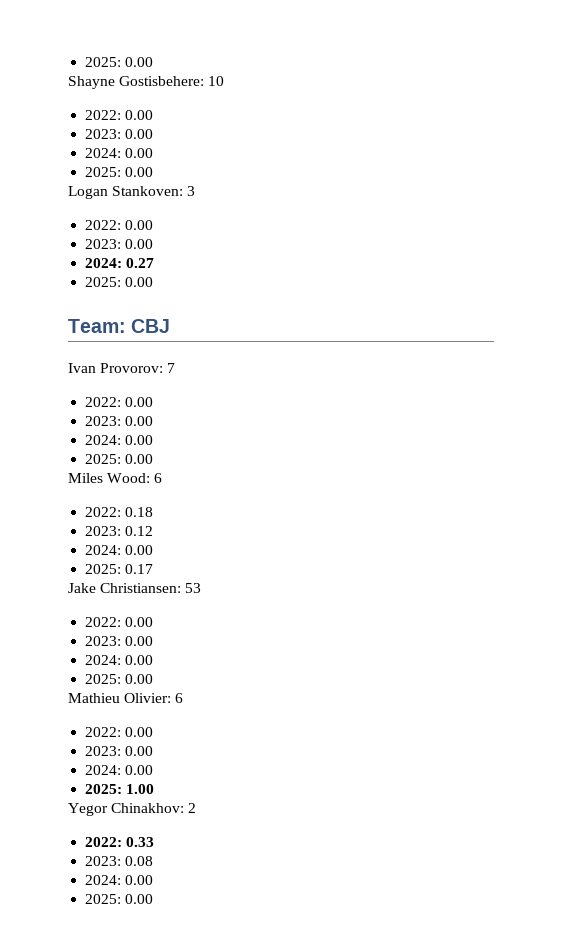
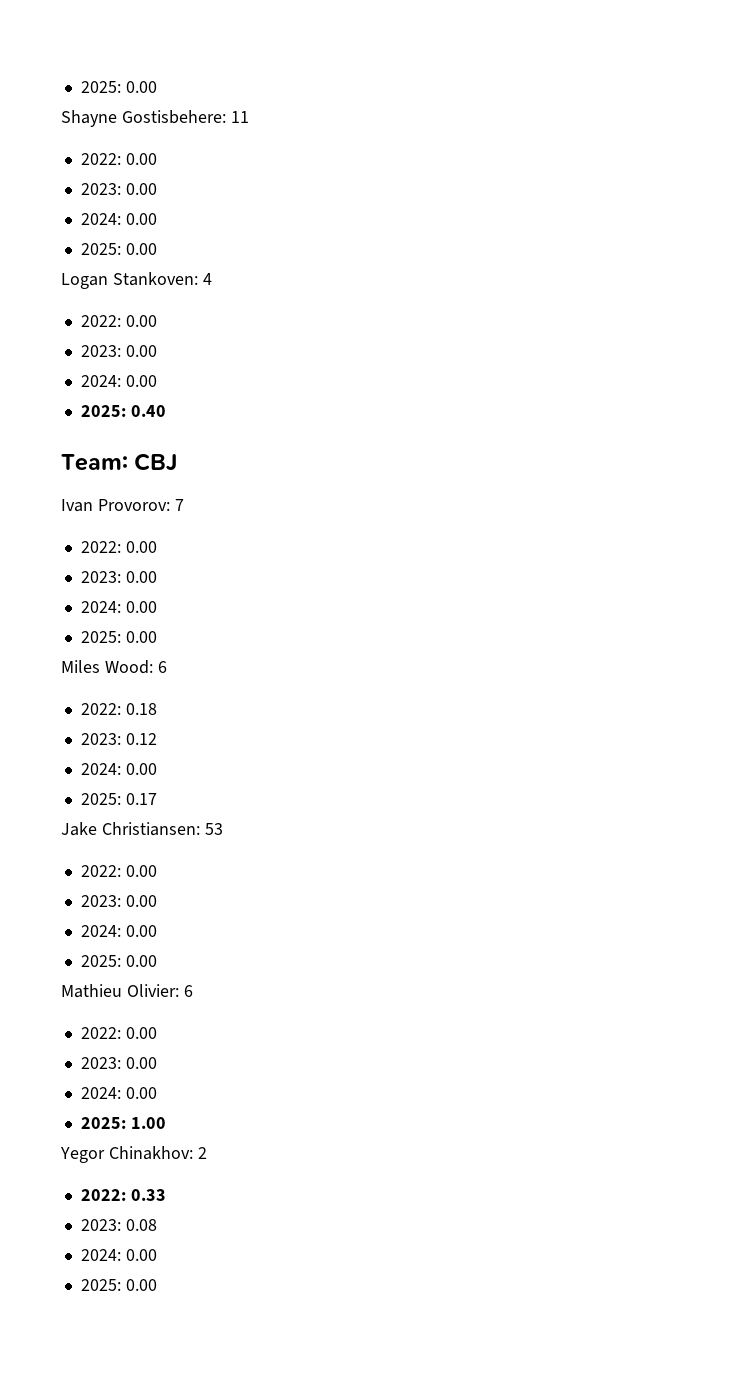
- Shayne Gostisbehere: 10
+ Shayne Gostisbehere: 11
- Logan Stankoven: 3
+ Logan Stankoven: 4
  2022: 0.00
  2023: 0.00
- 2024: 0.27
- 2025: 0.00
+ 2024: 0.00
+ 2025: 0.40

